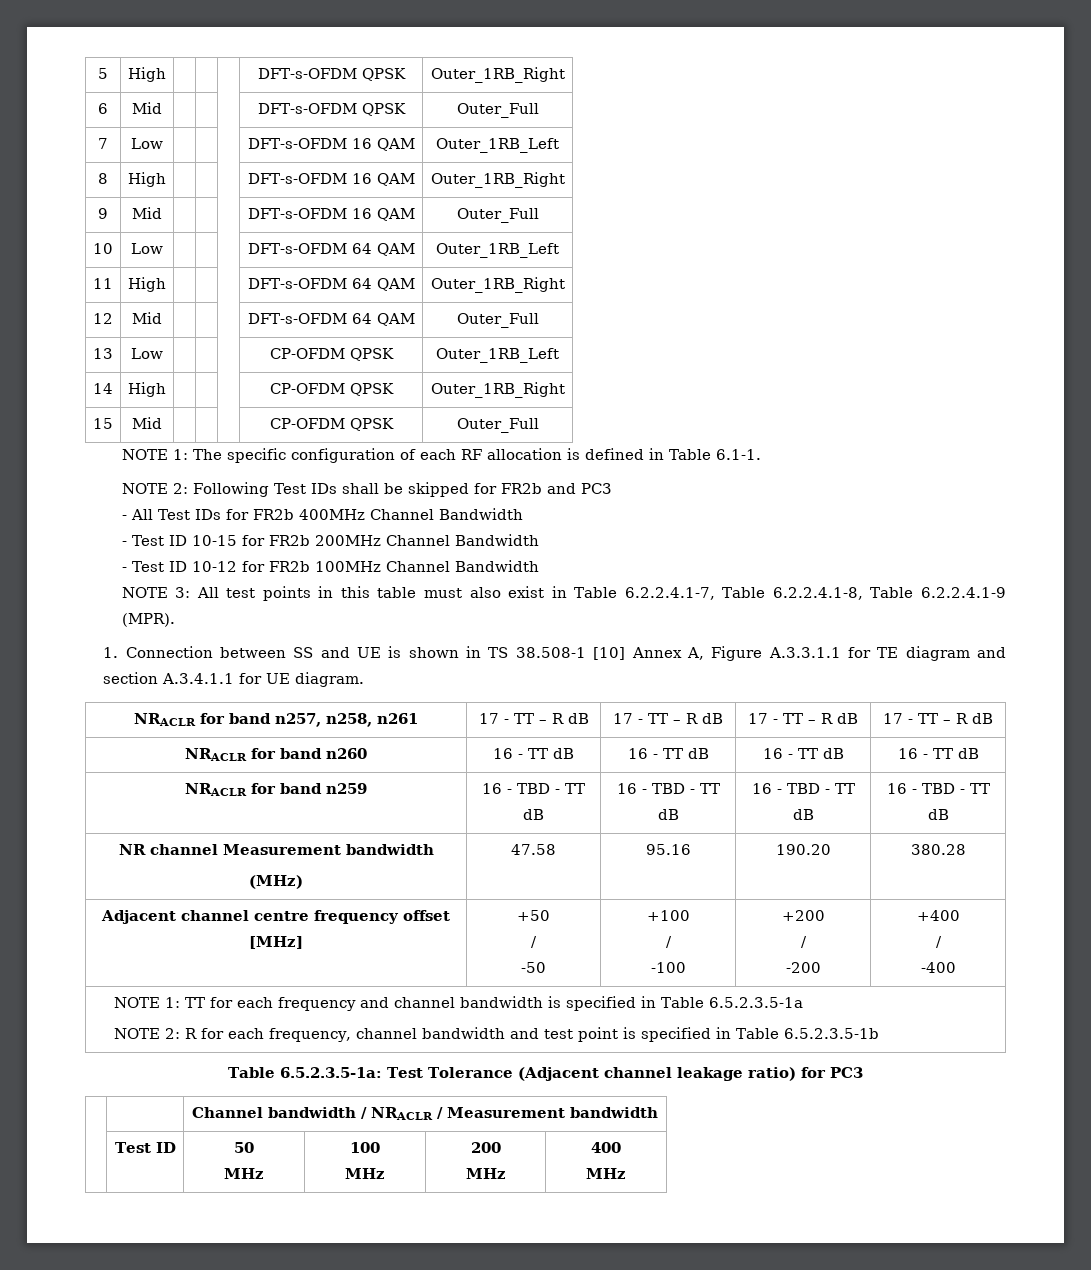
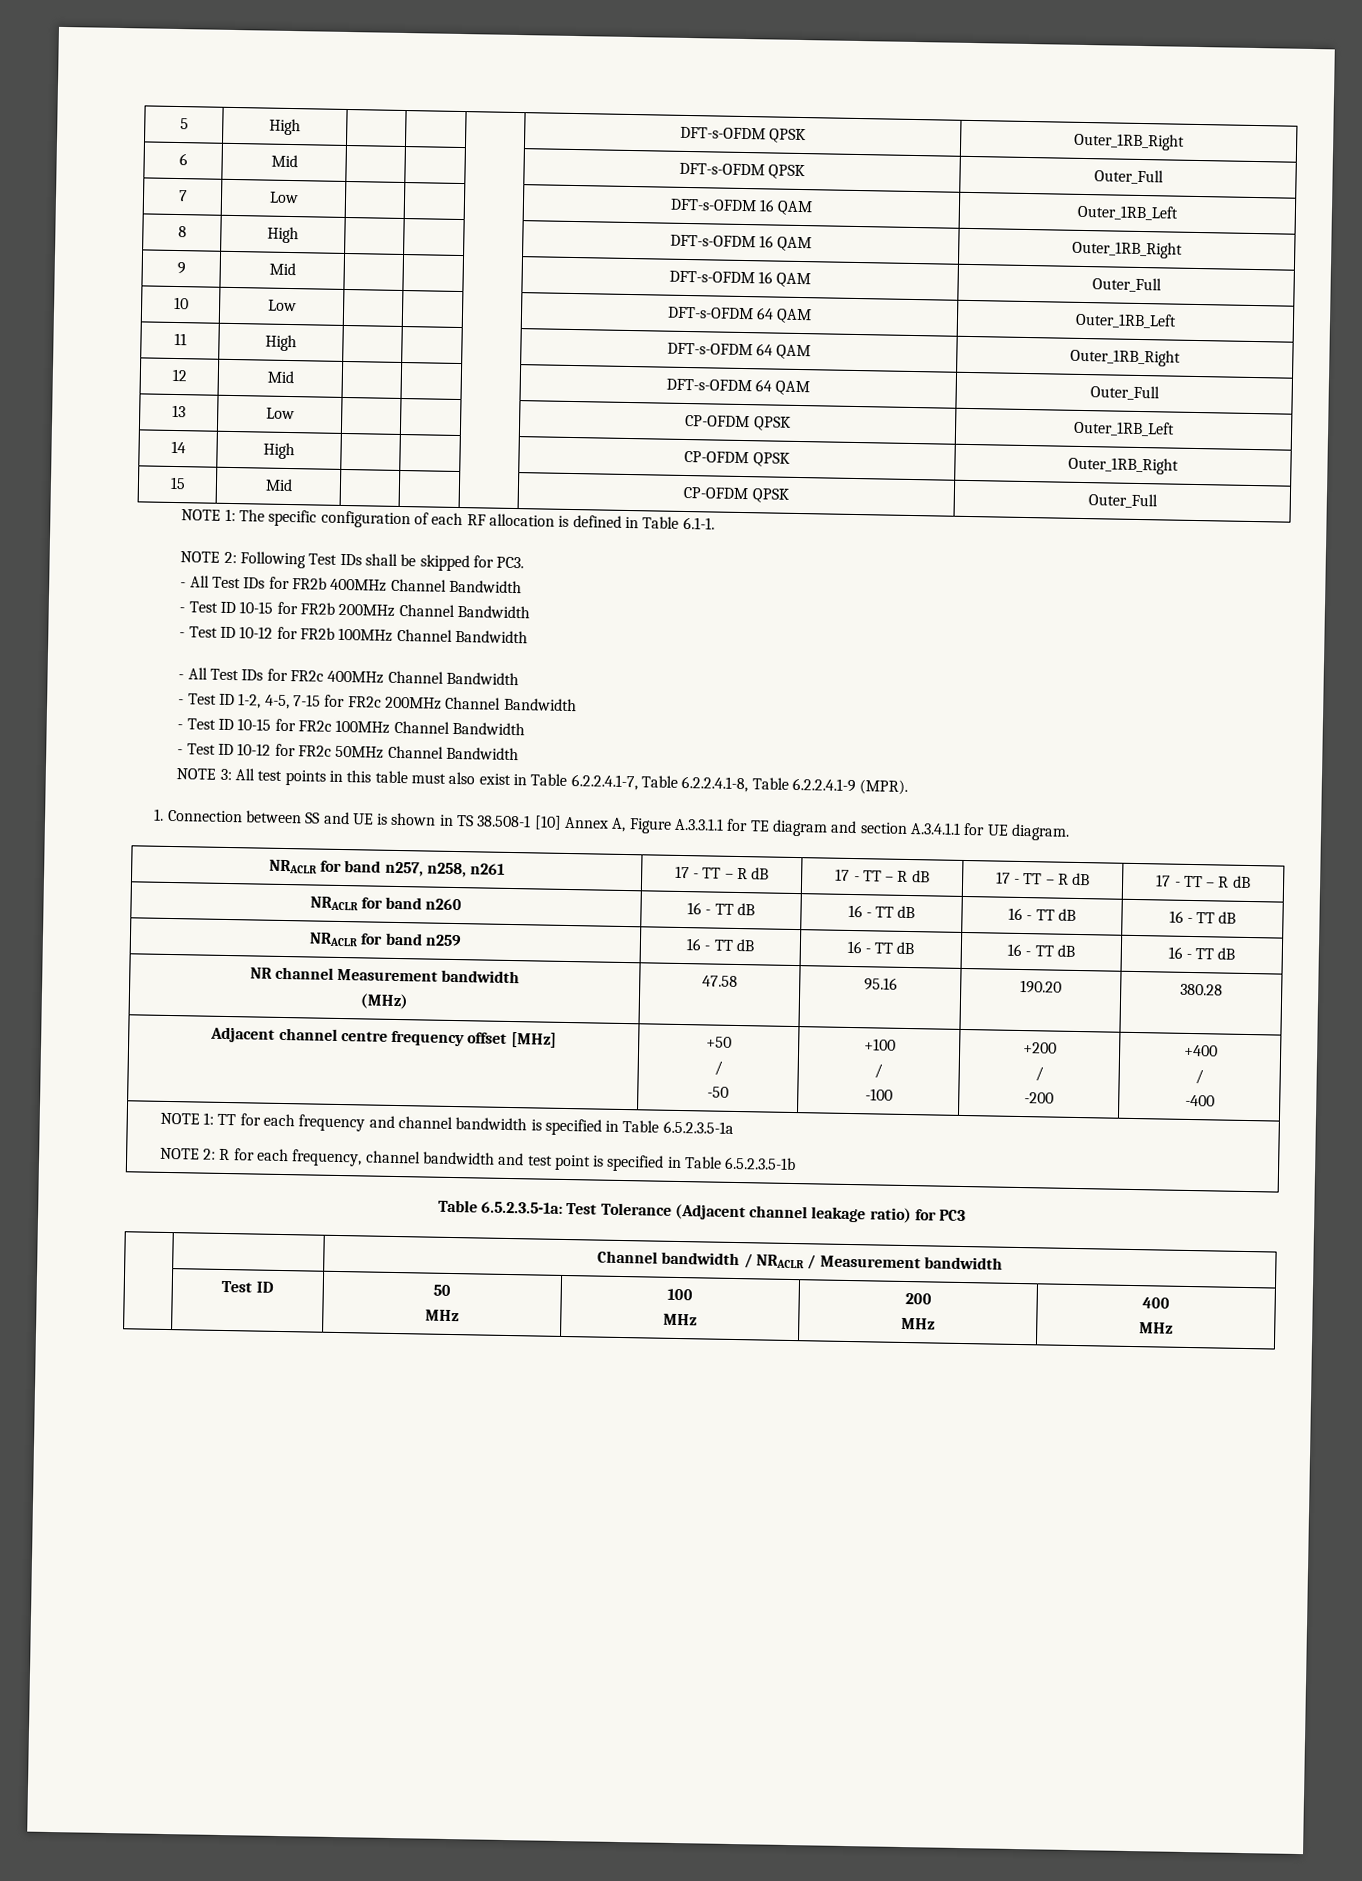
- NOTE 2: Following Test IDs shall be skipped for FR2b and PC3
+ NOTE 2: Following Test IDs shall be skipped for PC3.
+ - All Test IDs for FR2c 400MHz Channel Bandwidth
+ - Test ID 1-2, 4-5, 7-15 for FR2c 200MHz Channel Bandwidth
+ - Test ID 10-15 for FR2c 100MHz Channel Bandwidth
+ - Test ID 10-12 for FR2c 50MHz Channel Bandwidth
- NRACLR for band n259 | 16 - TBD - TT dB | 16 - TBD - TT dB | 16 - TBD - TT dB | 16 - TBD - TT dB
+ NRACLR for band n259 | 16 - TT dB | 16 - TT dB | 16 - TT dB | 16 - TT dB

